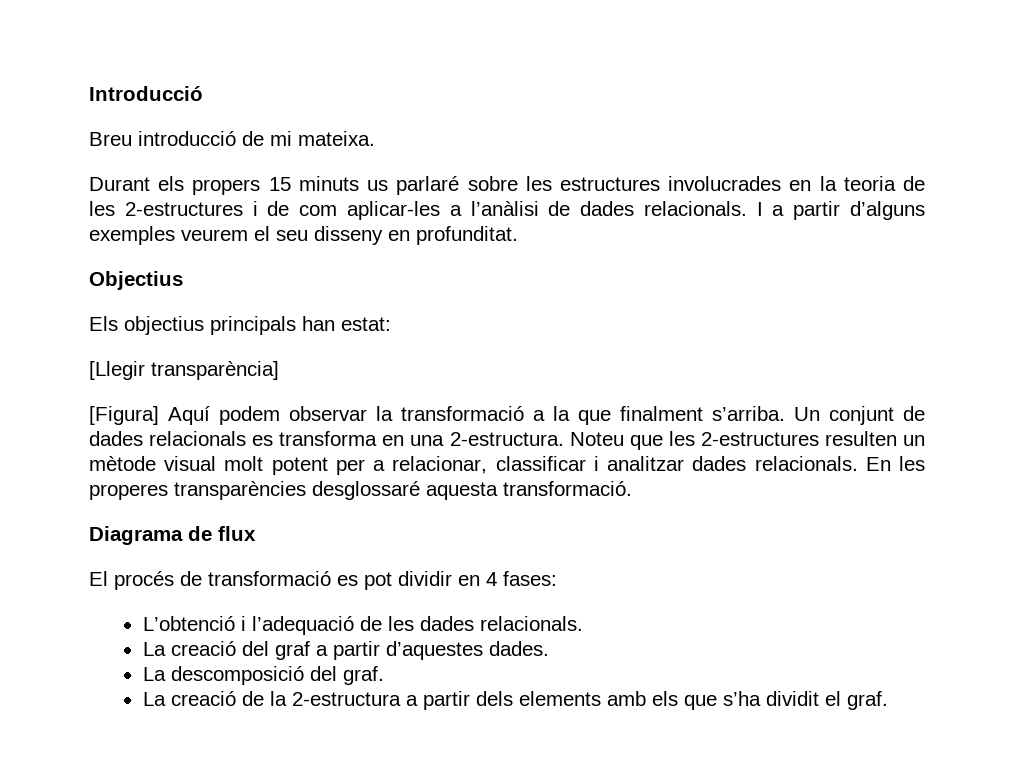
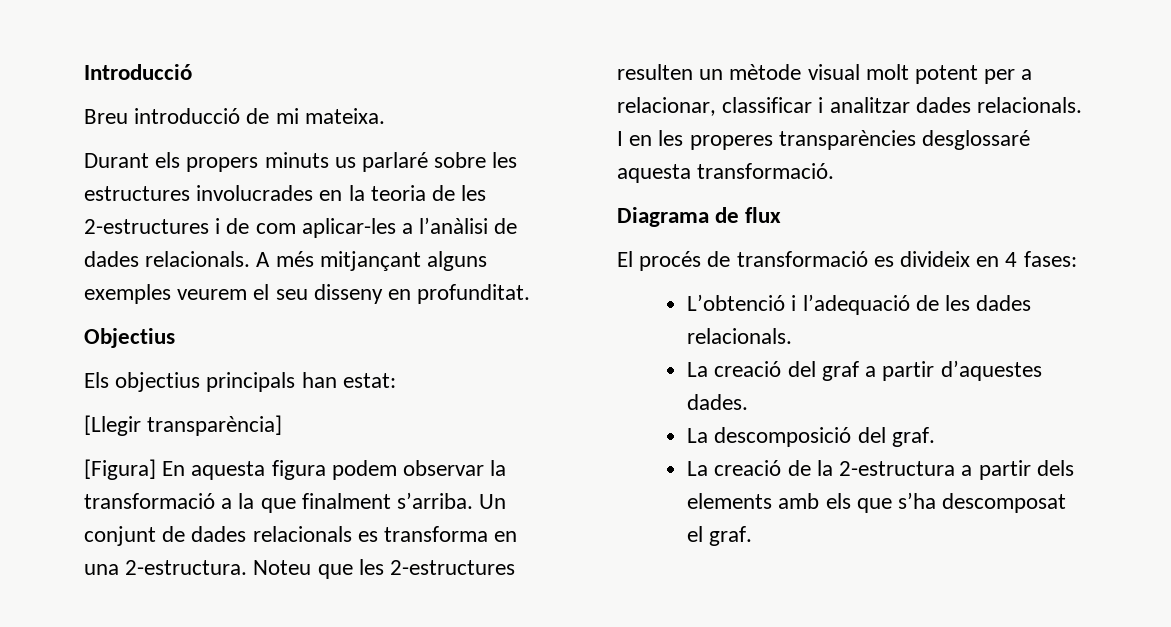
- Durant els propers 15 minuts us parlaré sobre les estructures involucrades en la teoria de les 2-estructures i de com aplicar-les a l’anàlisi de dades relacionals.
+ Durant els propers minuts us parlaré sobre les estructures involucrades en la teoria de les 2-estructures i de com aplicar-les a l’anàlisi de dades relacionals.
- I a partir d’alguns exemples veurem el seu disseny en profunditat.
+ A més mitjançant alguns exemples veurem el seu disseny en profunditat.
- [Figura] Aquí podem observar la transformació a la que finalment s’arriba.
+ [Figura] En aquesta figura podem observar la transformació a la que finalment s’arriba.
- En les properes transparències desglossaré aquesta transformació.
+ I en les properes transparències desglossaré aquesta transformació.
- El procés de transformació es pot dividir en 4 fases:
+ El procés de transformació es divideix en 4 fases:
- La creació de la 2-estructura a partir dels elements amb els que s’ha dividit el graf.
+ La creació de la 2-estructura a partir dels elements amb els que s’ha descomposat el graf.

